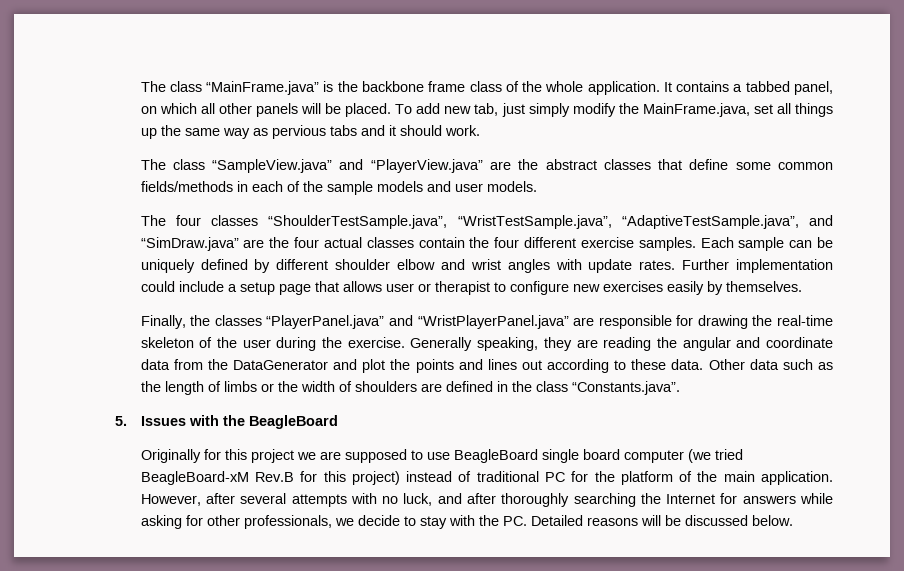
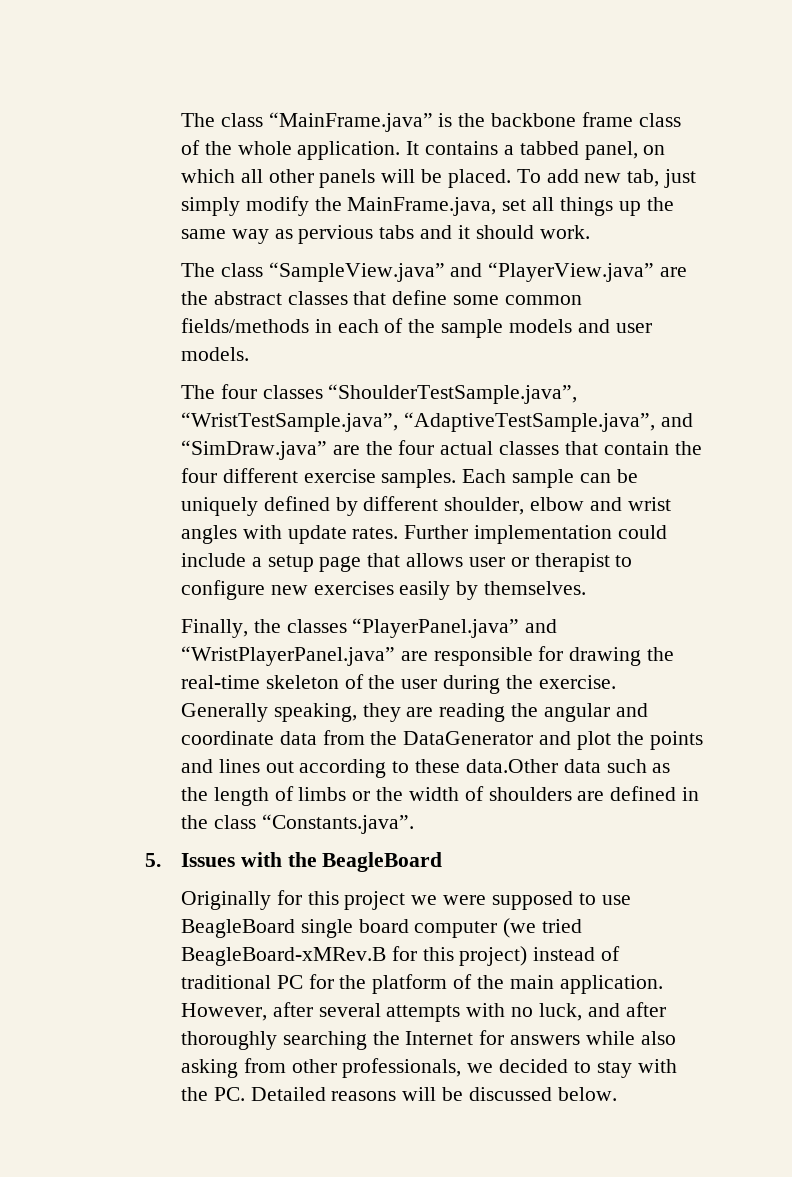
- The four classes “ShoulderTestSample.java”, “WristTestSample.java”, “AdaptiveTestSample.java”, and “SimDraw.java” are the four actual classes contain the four different exercise samples.
+ The four classes “ShoulderTestSample.java”, “WristTestSample.java”, “AdaptiveTestSample.java”, and “SimDraw.java” are the four actual classes that contain the four different exercise samples.
- Each sample can be uniquely defined by different shoulder elbow and wrist angles with update rates.
+ Each sample can be uniquely defined by different shoulder, elbow and wrist angles with update rates.
- Generally speaking, they are reading the angular and coordinate data from the DataGenerator and plot the points and lines out according to these data. Other data such as the length of limbs or the width of shoulders are defined in the class “Constants.java”.
+ Generally speaking, they are reading the angular and coordinate data from the DataGenerator and plot the points and lines out according to these data.Other data such as the length of limbs or the width of shoulders are defined in the class “Constants.java”.
- Originally for this project we are supposed to use BeagleBoard single board computer (we tried BeagleBoard-xM Rev.B for this project) instead of traditional PC for the platform of the main application.
+ Originally for this project we were supposed to use BeagleBoard single board computer (we tried BeagleBoard-xMRev.B for this project) instead of traditional PC for the platform of the main application.
- However, after several attempts with no luck, and after thoroughly searching the Internet for answers while asking for other professionals, we decide to stay with the PC. Detailed reasons will be discussed below.
+ However, after several attempts with no luck, and after thoroughly searching the Internet for answers while also asking from other professionals, we decided to stay with the PC. Detailed reasons will be discussed below.

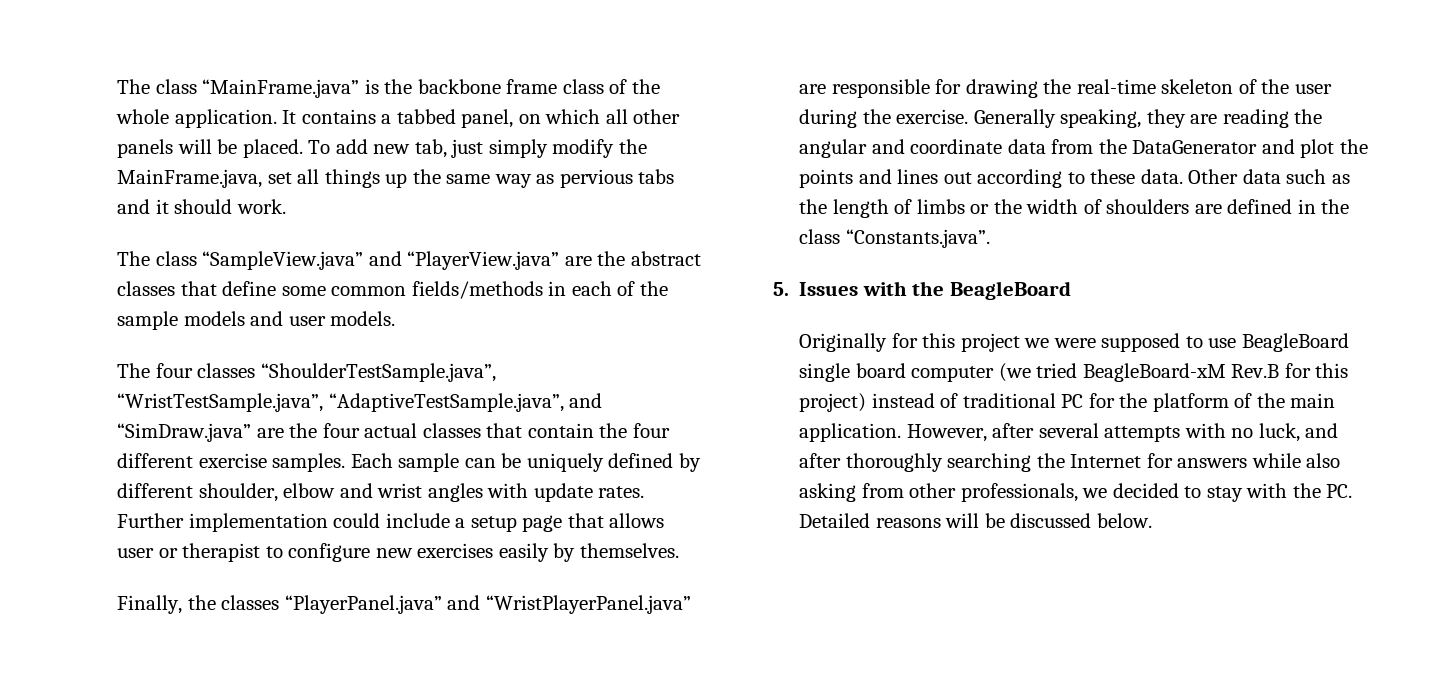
- Generally speaking, they are reading the angular and coordinate data from the DataGenerator and plot the points and lines out according to these data.Other data such as the length of limbs or the width of shoulders are defined in the class “Constants.java”.
+ Generally speaking, they are reading the angular and coordinate data from the DataGenerator and plot the points and lines out according to these data. Other data such as the length of limbs or the width of shoulders are defined in the class “Constants.java”.
- Originally for this project we were supposed to use BeagleBoard single board computer (we tried BeagleBoard-xMRev.B for this project) instead of traditional PC for the platform of the main application.
+ Originally for this project we were supposed to use BeagleBoard single board computer (we tried BeagleBoard-xM Rev.B for this project) instead of traditional PC for the platform of the main application.

